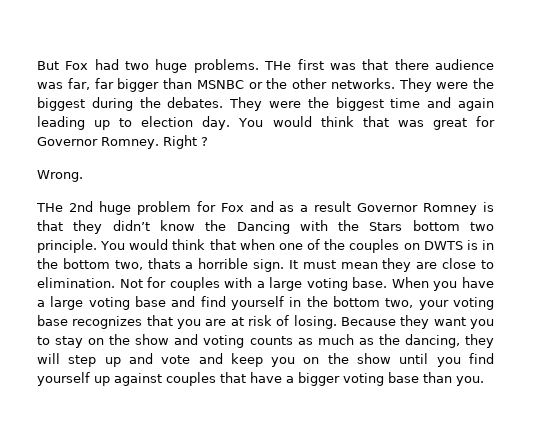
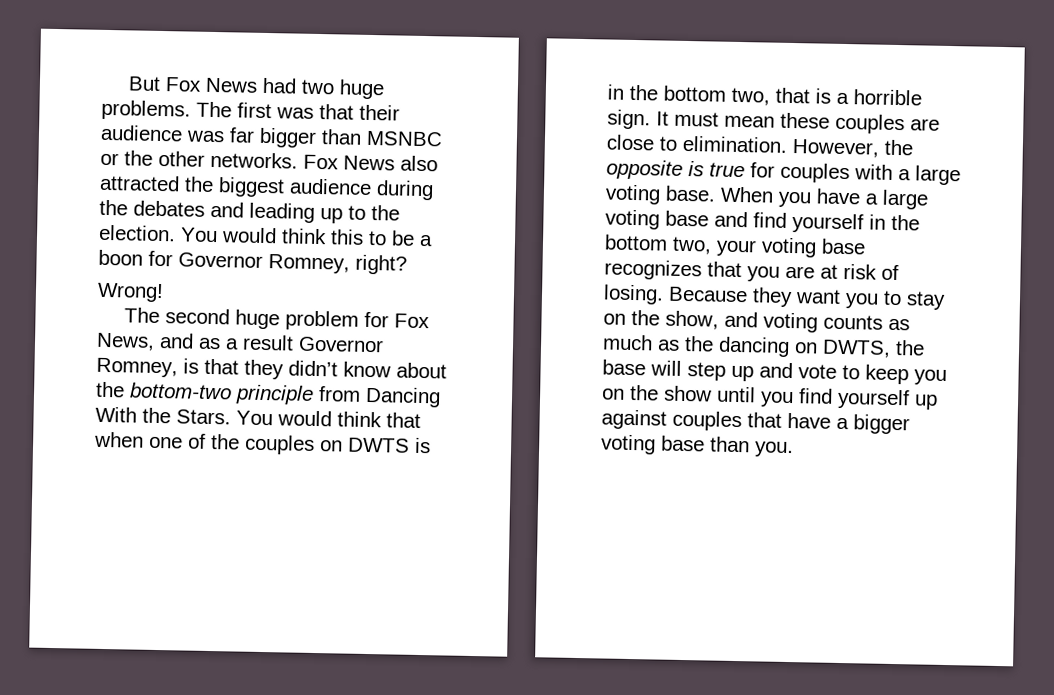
- But Fox had two huge problems.
+ But Fox News had two huge problems.
- THe first was that there audience was far, far bigger than MSNBC or the other networks.
+ The first was that their audience was far bigger than MSNBC or the other networks.
- They were the biggest during the debates. They were the biggest time and again leading up to election day. You would think that was great for Governor Romney. Right ?
- Wrong.
- THe 2nd huge problem for Fox and as a result Governor Romney is that they didn’t know the Dancing with the Stars bottom two principle.
+ Fox News also attracted the biggest audience during the debates and leading up to the election. You would think this to be a boon for Governor Romney, right?
+ Wrong!
+ The second huge problem for Fox News, and as a result Governor Romney, is that they didn’t know about the bottom-two principle from Dancing With the Stars.
- You would think that when one of the couples on DWTS is in the bottom two, thats a horrible sign.
+ You would think that when one of the couples on DWTS is in the bottom two, that is a horrible sign.
- It must mean they are close to elimination.
+ It must mean these couples are close to elimination.
- Not for couples with a large voting base.
+ However, the opposite is true for couples with a large voting base.
- Because they want you to stay on the show and voting counts as much as the dancing, they will step up and vote and keep you on the show until you find yourself up against couples that have a bigger voting base than you.
+ Because they want you to stay on the show, and voting counts as much as the dancing on DWTS, the base will step up and vote to keep you on the show until you find yourself up against couples that have a bigger voting base than you.

